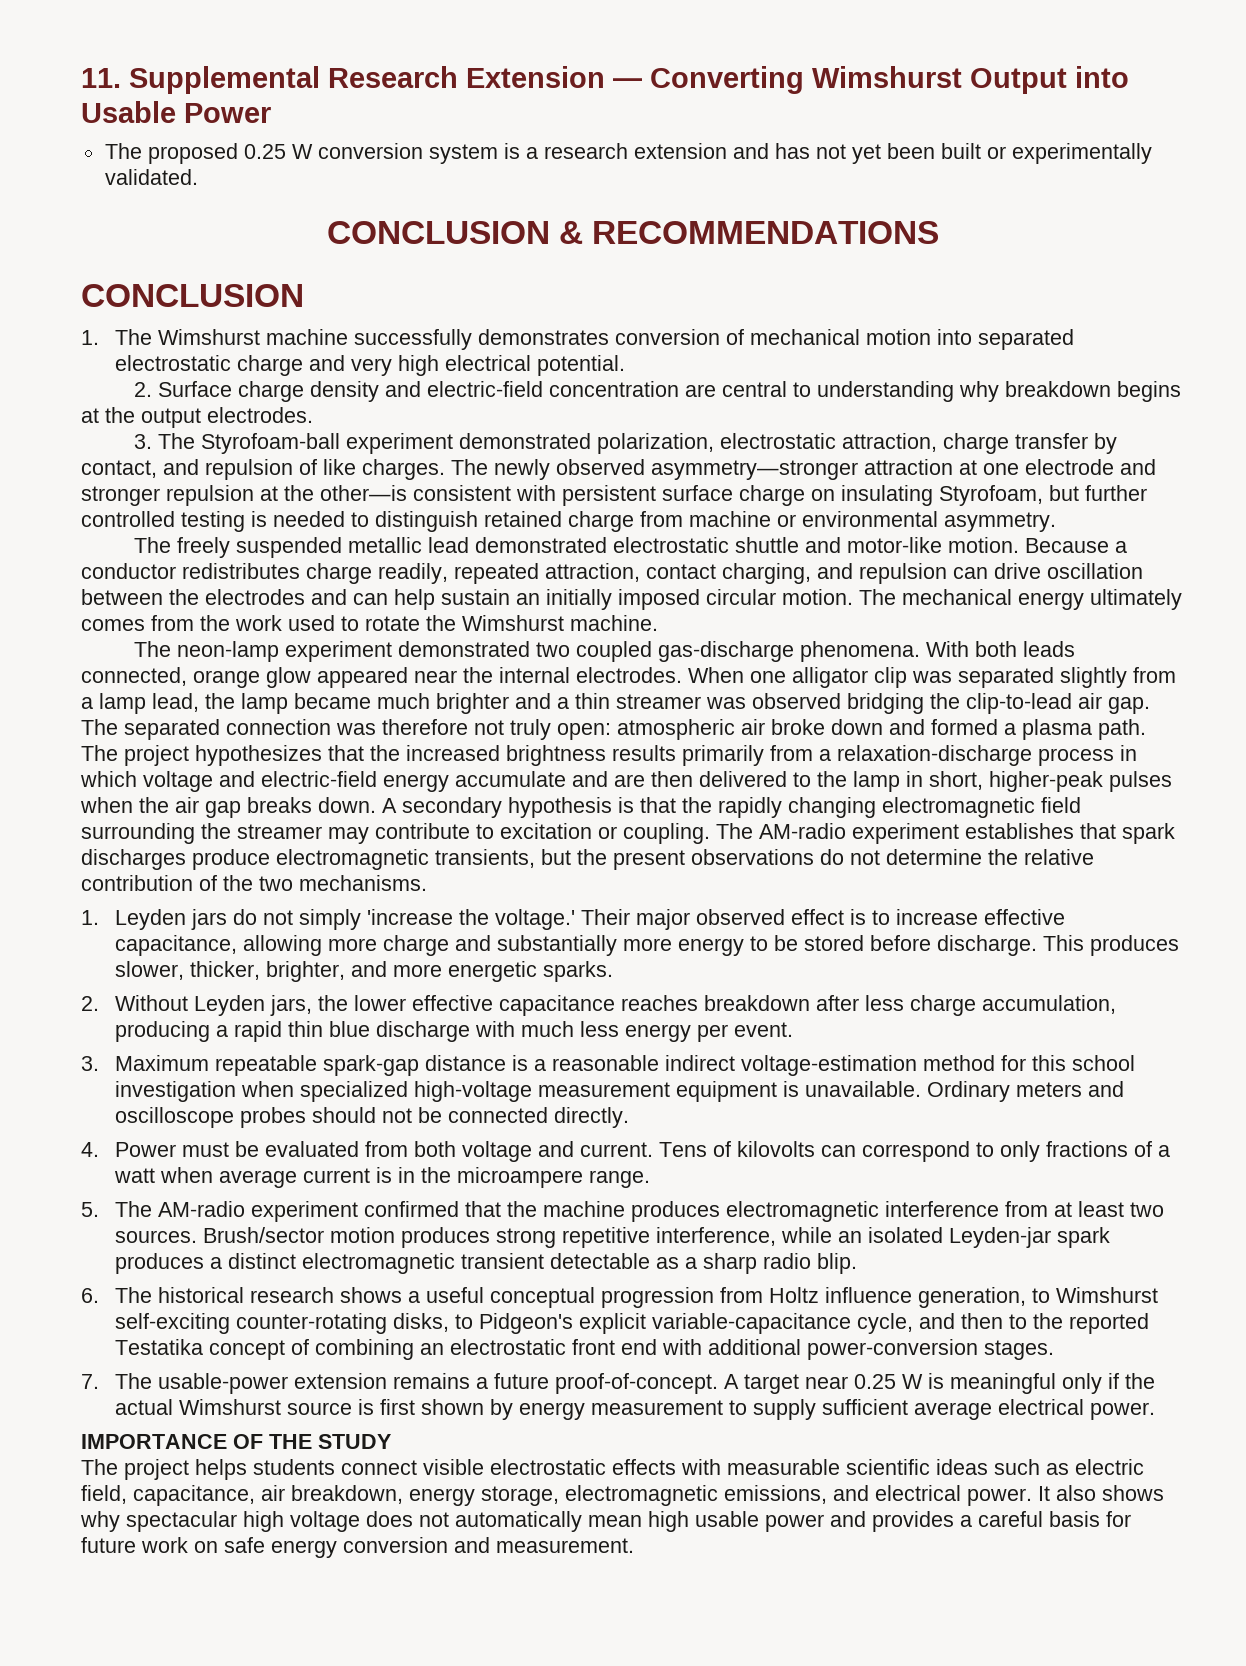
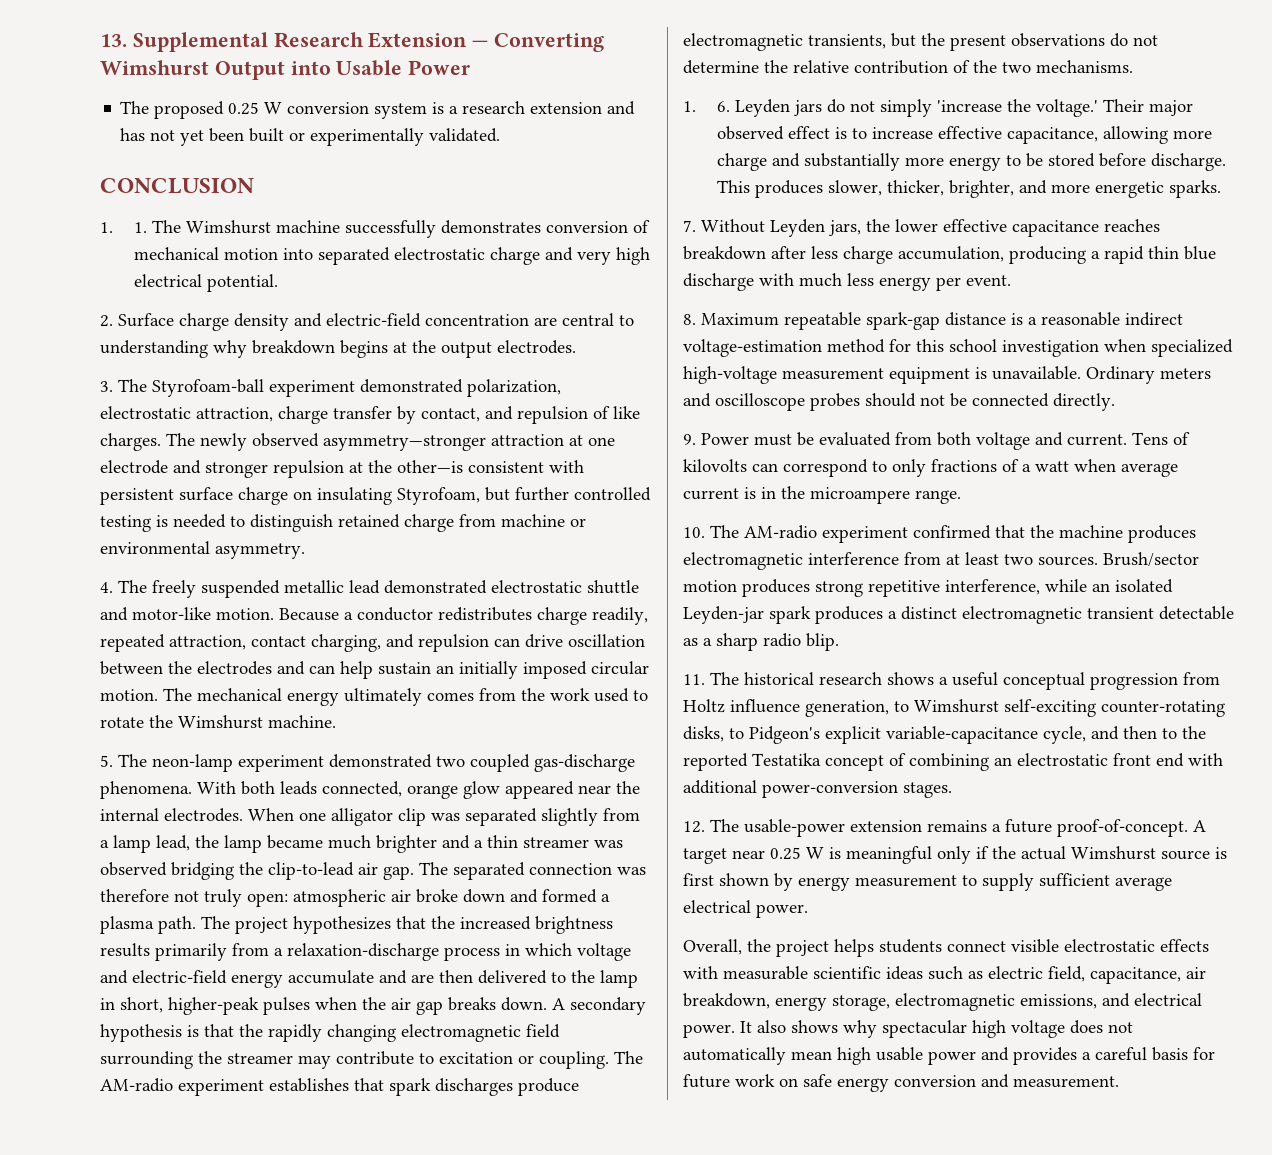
- 11. Supplemental Research Extension — Converting Wimshurst Output into Usable Power
+ 13. Supplemental Research Extension — Converting Wimshurst Output into Usable Power
- CONCLUSION & RECOMMENDATIONS
- 1. The Wimshurst machine successfully demonstrates conversion of mechanical motion into separated electrostatic charge and very high electrical potential.
+ 1. 1. The Wimshurst machine successfully demonstrates conversion of mechanical motion into separated electrostatic charge and very high electrical potential.
- The freely suspended metallic lead demonstrated electrostatic shuttle and motor-like motion.
+ 4. The freely suspended metallic lead demonstrated electrostatic shuttle and motor-like motion.
- The neon-lamp experiment demonstrated two coupled gas-discharge phenomena.
+ 5. The neon-lamp experiment demonstrated two coupled gas-discharge phenomena.
- 1. Leyden jars do not simply 'increase the voltage.'
+ 1. 6. Leyden jars do not simply 'increase the voltage.'
- 2. Without Leyden jars, the lower effective capacitance reaches breakdown after less charge accumulation, producing a rapid thin blue discharge with much less energy per event.
+ 7. Without Leyden jars, the lower effective capacitance reaches breakdown after less charge accumulation, producing a rapid thin blue discharge with much less energy per event.
- 3. Maximum repeatable spark-gap distance is a reasonable indirect voltage-estimation method for this school investigation when specialized high-voltage measurement equipment is unavailable.
+ 8. Maximum repeatable spark-gap distance is a reasonable indirect voltage-estimation method for this school investigation when specialized high-voltage measurement equipment is unavailable.
- 4. Power must be evaluated from both voltage and current.
+ 9. Power must be evaluated from both voltage and current.
- 5. The AM-radio experiment confirmed that the machine produces electromagnetic interference from at least two sources.
+ 10. The AM-radio experiment confirmed that the machine produces electromagnetic interference from at least two sources.
- 6. The historical research shows a useful conceptual progression from Holtz influence generation, to Wimshurst self-exciting counter-rotating disks, to Pidgeon's explicit variable-capacitance cycle, and then to the reported Testatika concept of combining an electrostatic front end with additional power-conversion stages.
+ 11. The historical research shows a useful conceptual progression from Holtz influence generation, to Wimshurst self-exciting counter-rotating disks, to Pidgeon's explicit variable-capacitance cycle, and then to the reported Testatika concept of combining an electrostatic front end with additional power-conversion stages.
- 7. The usable-power extension remains a future proof-of-concept.
+ 12. The usable-power extension remains a future proof-of-concept.
- IMPORTANCE OF THE STUDY
- The project helps students connect visible electrostatic effects with measurable scientific ideas such as electric field, capacitance, air breakdown, energy storage, electromagnetic emissions, and electrical power.
+ Overall, the project helps students connect visible electrostatic effects with measurable scientific ideas such as electric field, capacitance, air breakdown, energy storage, electromagnetic emissions, and electrical power.

